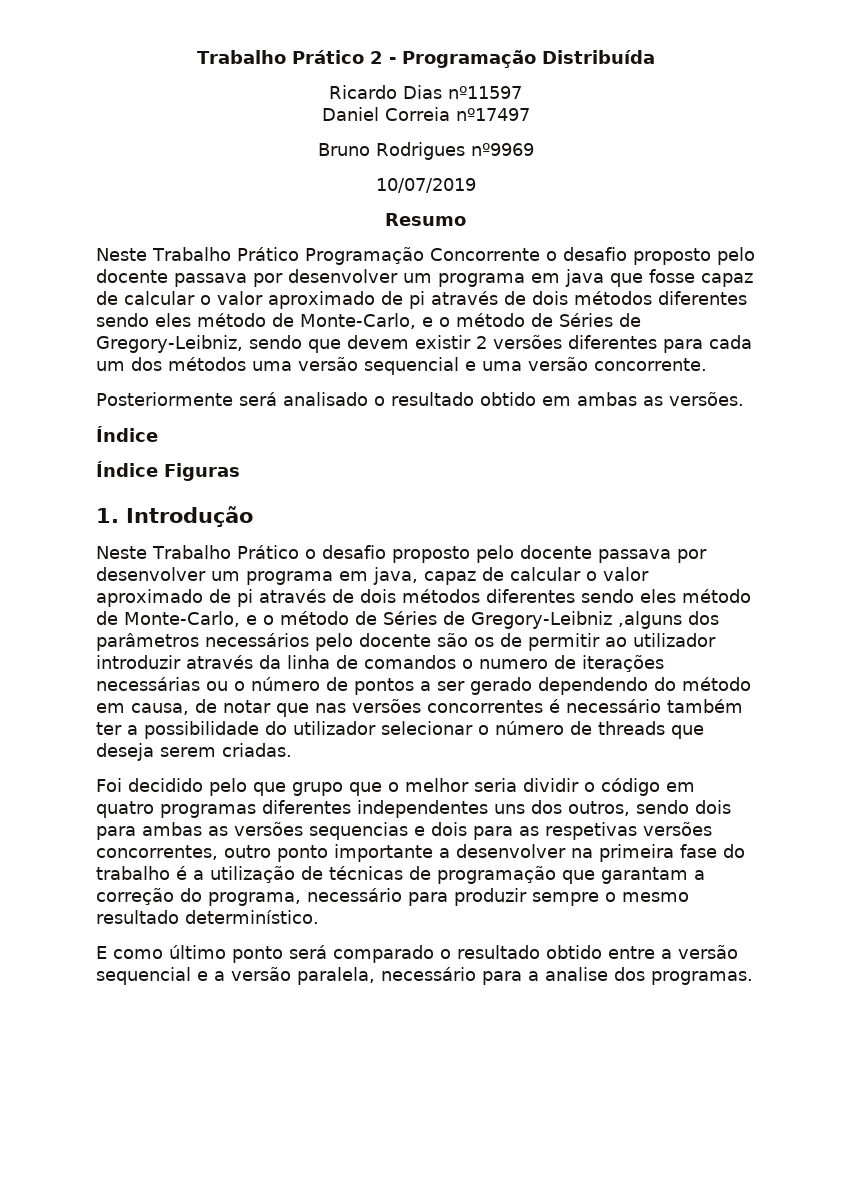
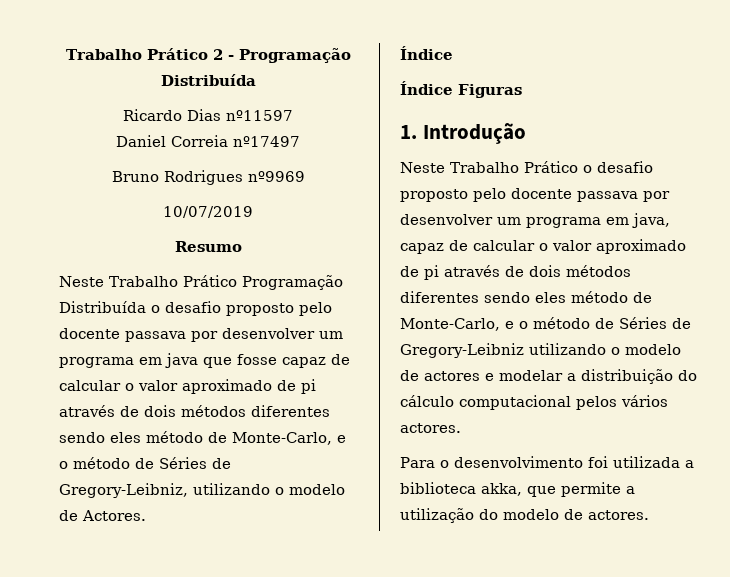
- Neste Trabalho Prático Programação Concorrente o desafio proposto pelo docente passava por desenvolver um programa em java que fosse capaz de calcular o valor aproximado de pi através de dois métodos diferentes sendo eles método de Monte-Carlo, e o método de Séries de Gregory-Leibniz, sendo que devem existir 2 versões diferentes para cada um dos métodos uma versão sequencial e uma versão concorrente.
- Posteriormente será analisado o resultado obtido em ambas as versões.
+ Neste Trabalho Prático Programação Distribuída o desafio proposto pelo docente passava por desenvolver um programa em java que fosse capaz de calcular o valor aproximado de pi através de dois métodos diferentes sendo eles método de Monte-Carlo, e o método de Séries de Gregory-Leibniz, utilizando o modelo de Actores.
- Neste Trabalho Prático o desafio proposto pelo docente passava por desenvolver um programa em java, capaz de calcular o valor aproximado de pi através de dois métodos diferentes sendo eles método de Monte-Carlo, e o método de Séries de Gregory-Leibniz ,alguns dos parâmetros necessários pelo docente são os de permitir ao utilizador introduzir através da linha de comandos o numero de iterações necessárias ou o número de pontos a ser gerado dependendo do método em causa, de notar que nas versões concorrentes é necessário também ter a possibilidade do utilizador selecionar o número de threads que deseja serem criadas.
- Foi decidido pelo que grupo que o melhor seria dividir o código em quatro programas diferentes independentes uns dos outros, sendo dois para ambas as versões sequencias e dois para as respetivas versões concorrentes, outro ponto importante a desenvolver na primeira fase do trabalho é a utilização de técnicas de programação que garantam a correção do programa, necessário para produzir sempre o mesmo resultado determinístico.
- E como último ponto será comparado o resultado obtido entre a versão sequencial e a versão paralela, necessário para a analise dos programas.
+ Neste Trabalho Prático o desafio proposto pelo docente passava por desenvolver um programa em java, capaz de calcular o valor aproximado de pi através de dois métodos diferentes sendo eles método de Monte-Carlo, e o método de Séries de Gregory-Leibniz utilizando o modelo de actores e modelar a distribuição do cálculo computacional pelos vários actores.
+ Para o desenvolvimento foi utilizada a biblioteca akka, que permite a utilização do modelo de actores.

